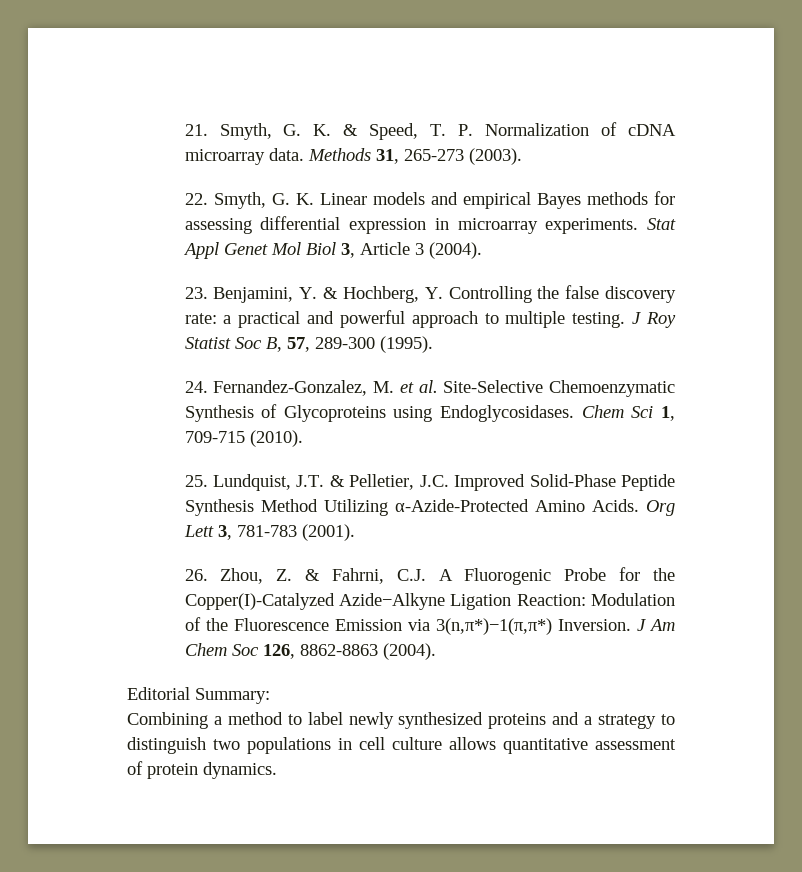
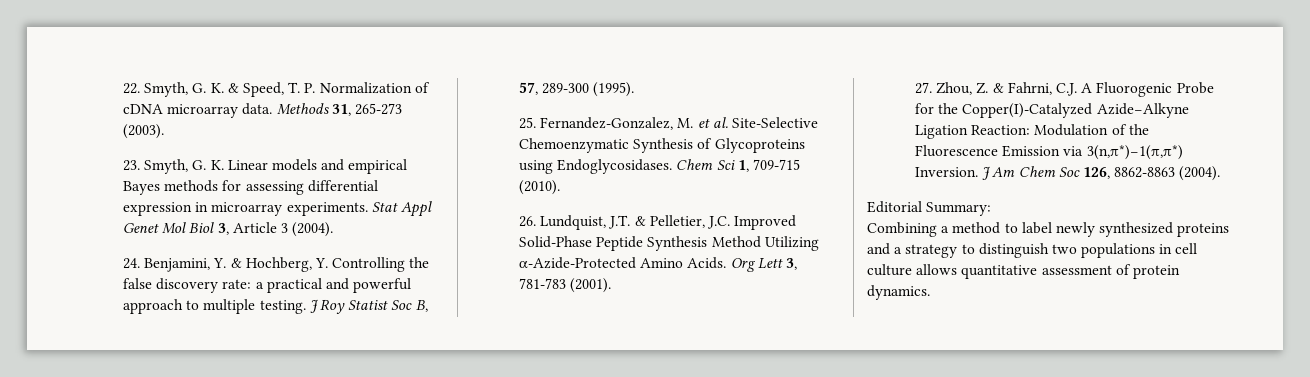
- 21. Smyth, G. K. & Speed, T. P. Normalization of cDNA microarray data.
+ 22. Smyth, G. K. & Speed, T. P. Normalization of cDNA microarray data.
- 22. Smyth, G. K. Linear models and empirical Bayes methods for assessing differential expression in microarray experiments.
+ 23. Smyth, G. K. Linear models and empirical Bayes methods for assessing differential expression in microarray experiments.
- 23. Benjamini, Y. & Hochberg, Y. Controlling the false discovery rate: a practical and powerful approach to multiple testing.
+ 24. Benjamini, Y. & Hochberg, Y. Controlling the false discovery rate: a practical and powerful approach to multiple testing.
- 24. Fernandez-Gonzalez, M. et al. Site-Selective Chemoenzymatic Synthesis of Glycoproteins using Endoglycosidases.
+ 25. Fernandez-Gonzalez, M. et al. Site-Selective Chemoenzymatic Synthesis of Glycoproteins using Endoglycosidases.
- 25. Lundquist, J.T. & Pelletier, J.C. Improved Solid-Phase Peptide Synthesis Method Utilizing α-Azide-Protected Amino Acids.
+ 26. Lundquist, J.T. & Pelletier, J.C. Improved Solid-Phase Peptide Synthesis Method Utilizing α-Azide-Protected Amino Acids.
- 26. Zhou, Z. & Fahrni, C.J. A Fluorogenic Probe for the Copper(I)-Catalyzed Azide−Alkyne Ligation Reaction: Modulation of the Fluorescence Emission via 3(n,π*)−1(π,π*) Inversion.
+ 27. Zhou, Z. & Fahrni, C.J. A Fluorogenic Probe for the Copper(I)-Catalyzed Azide−Alkyne Ligation Reaction: Modulation of the Fluorescence Emission via 3(n,π*)−1(π,π*) Inversion.

